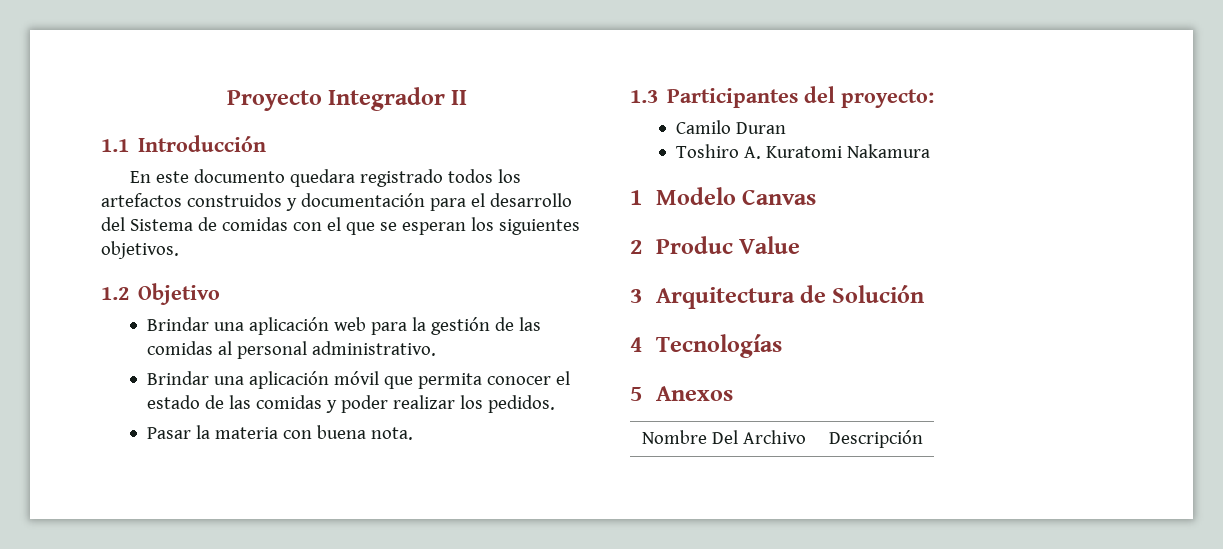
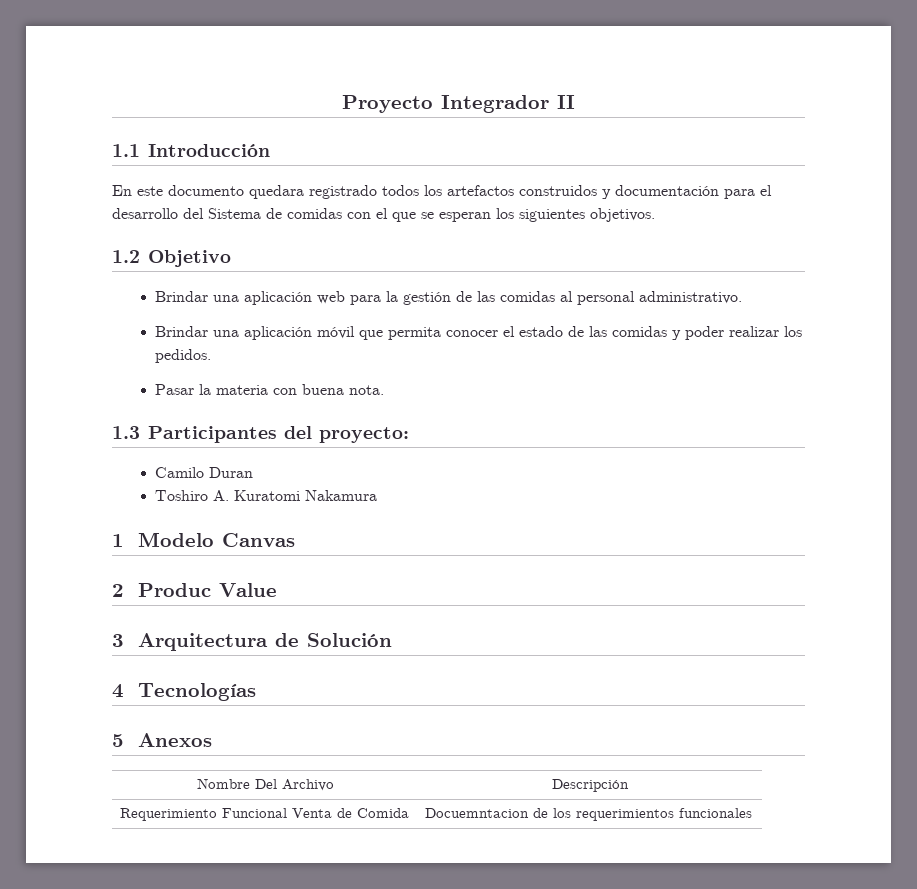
+ Requerimiento Funcional Venta de Comida | Docuemntacion de los requerimientos funcionales

